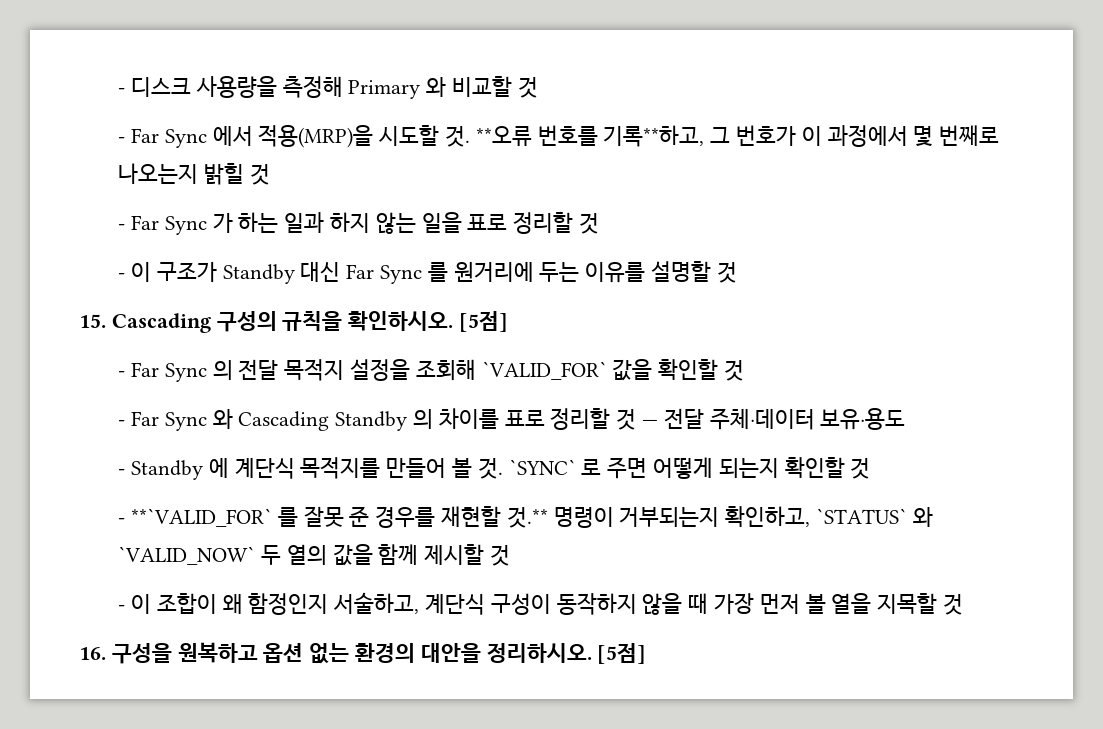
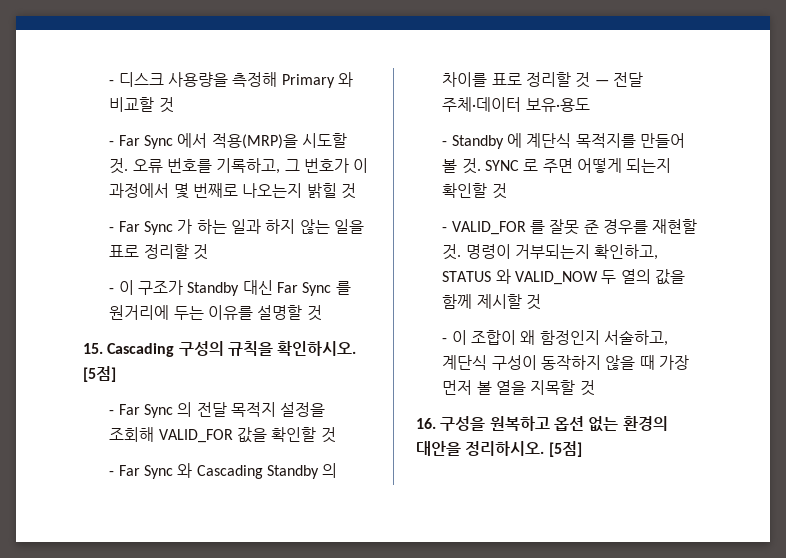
- **오류 번호를 기록**하고, 그 번호가 이 과정에서 몇 번째로 나오는지 밝힐 것
+ 오류 번호를 기록하고, 그 번호가 이 과정에서 몇 번째로 나오는지 밝힐 것
- - Far Sync 의 전달 목적지 설정을 조회해 `VALID_FOR` 값을 확인할 것
+ - Far Sync 의 전달 목적지 설정을 조회해 VALID_FOR 값을 확인할 것
- `SYNC` 로 주면 어떻게 되는지 확인할 것
+ SYNC 로 주면 어떻게 되는지 확인할 것
- - **`VALID_FOR` 를 잘못 준 경우를 재현할 것.** 명령이 거부되는지 확인하고, `STATUS` 와 `VALID_NOW` 두 열의 값을 함께 제시할 것
+ - VALID_FOR 를 잘못 준 경우를 재현할 것. 명령이 거부되는지 확인하고, STATUS 와 VALID_NOW 두 열의 값을 함께 제시할 것

